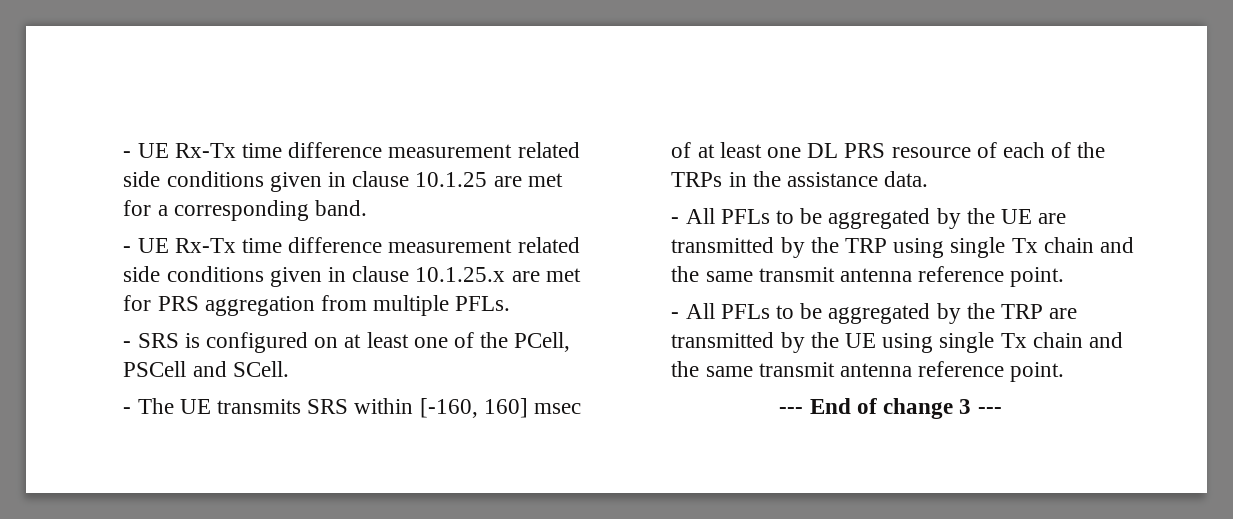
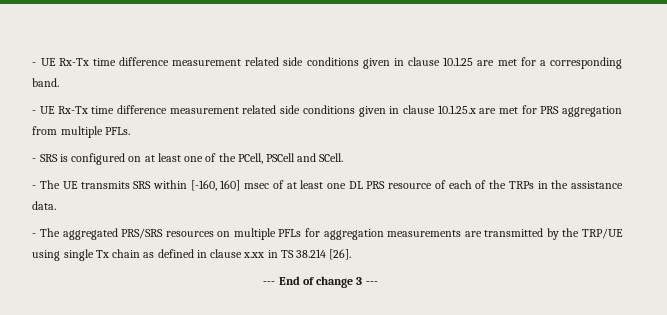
- - All PFLs to be aggregated by the UE are transmitted by the TRP using single Tx chain and the same transmit antenna reference point.
- - All PFLs to be aggregated by the TRP are transmitted by the UE using single Tx chain and the same transmit antenna reference point.
+ - The aggregated PRS/SRS resources on multiple PFLs for aggregation measurements are transmitted by the TRP/UE using single Tx chain as defined in clause x.xx in TS 38.214 [26].

